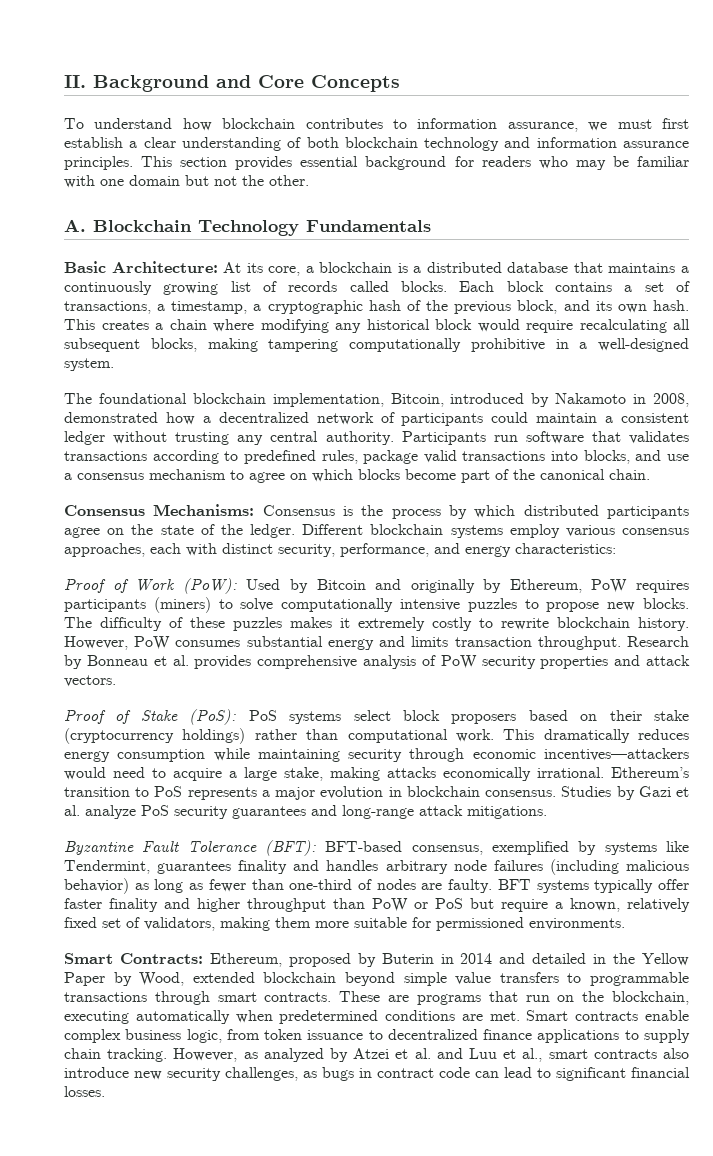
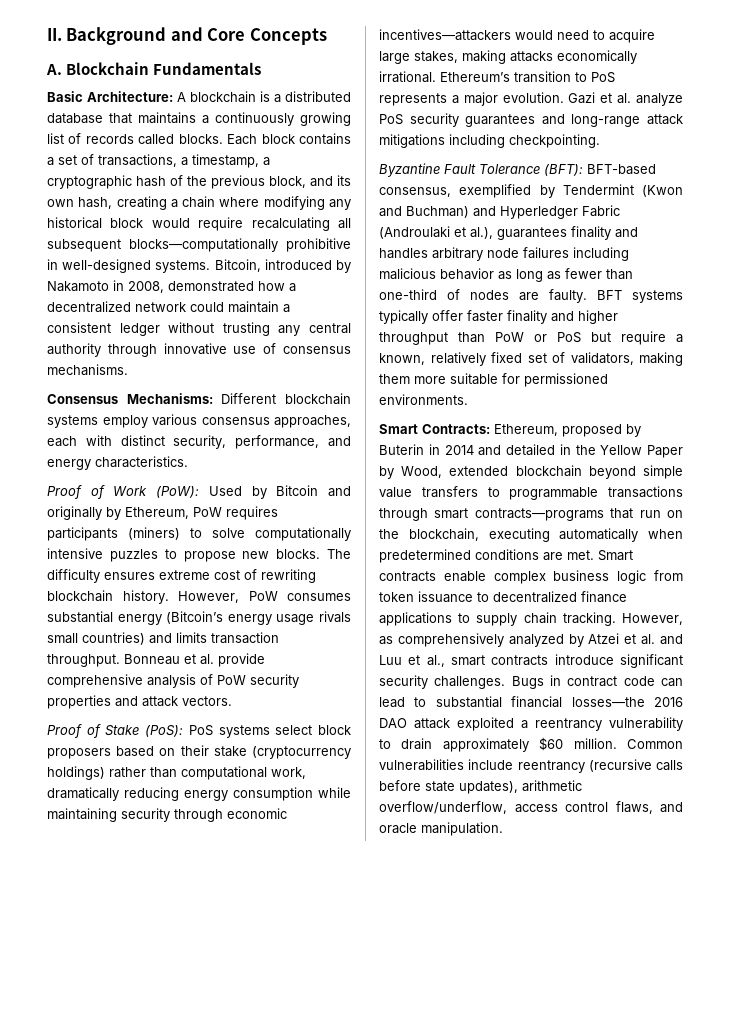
- To understand how blockchain contributes to information assurance, we must first establish a clear understanding of both blockchain technology and information assurance principles. This section provides essential background for readers who may be familiar with one domain but not the other.
- A. Blockchain Technology Fundamentals
+ A. Blockchain Fundamentals
- Basic Architecture: At its core, a blockchain is a distributed database that maintains a continuously growing list of records called blocks.
+ Basic Architecture: A blockchain is a distributed database that maintains a continuously growing list of records called blocks.
- Each block contains a set of transactions, a timestamp, a cryptographic hash of the previous block, and its own hash. This creates a chain where modifying any historical block would require recalculating all subsequent blocks, making tampering computationally prohibitive in a well-designed system.
- The foundational blockchain implementation, Bitcoin, introduced by Nakamoto in 2008, demonstrated how a decentralized network of participants could maintain a consistent ledger without trusting any central authority. Participants run software that validates transactions according to predefined rules, package valid transactions into blocks, and use a consensus mechanism to agree on which blocks become part of the canonical chain.
- Consensus Mechanisms: Consensus is the process by which distributed participants agree on the state of the ledger.
+ Each block contains a set of transactions, a timestamp, a cryptographic hash of the previous block, and its own hash, creating a chain where modifying any historical block would require recalculating all subsequent blocks—computationally prohibitive in well-designed systems. Bitcoin, introduced by Nakamoto in 2008, demonstrated how a decentralized network could maintain a consistent ledger without trusting any central authority through innovative use of consensus mechanisms.
+ Consensus Mechanisms:
- Different blockchain systems employ various consensus approaches, each with distinct security, performance, and energy characteristics:
+ Different blockchain systems employ various consensus approaches, each with distinct security, performance, and energy characteristics.
- The difficulty of these puzzles makes it extremely costly to rewrite blockchain history.
+ The difficulty ensures extreme cost of rewriting blockchain history.
- However, PoW consumes substantial energy and limits transaction throughput.
+ However, PoW consumes substantial energy (Bitcoin’s energy usage rivals small countries) and limits transaction throughput.
- Research by Bonneau et al. provides comprehensive analysis of PoW security properties and attack vectors.
+ Bonneau et al. provide comprehensive analysis of PoW security properties and attack vectors.
- Proof of Stake (PoS): PoS systems select block proposers based on their stake (cryptocurrency holdings) rather than computational work. This dramatically reduces energy consumption while maintaining security through economic incentives—attackers would need to acquire a large stake, making attacks economically irrational.
+ Proof of Stake (PoS): PoS systems select block proposers based on their stake (cryptocurrency holdings) rather than computational work, dramatically reducing energy consumption while maintaining security through economic incentives—attackers would need to acquire large stakes, making attacks economically irrational.
- Ethereum’s transition to PoS represents a major evolution in blockchain consensus. Studies by Gazi et al. analyze PoS security guarantees and long-range attack mitigations.
+ Ethereum’s transition to PoS represents a major evolution. Gazi et al. analyze PoS security guarantees and long-range attack mitigations including checkpointing.
- Byzantine Fault Tolerance (BFT): BFT-based consensus, exemplified by systems like Tendermint, guarantees finality and handles arbitrary node failures (including malicious behavior) as long as fewer than one-third of nodes are faulty.
+ Byzantine Fault Tolerance (BFT): BFT-based consensus, exemplified by Tendermint (Kwon and Buchman) and Hyperledger Fabric (Androulaki et al.), guarantees finality and handles arbitrary node failures including malicious behavior as long as fewer than one-third of nodes are faulty.
- Smart Contracts: Ethereum, proposed by Buterin in 2014 and detailed in the Yellow Paper by Wood, extended blockchain beyond simple value transfers to programmable transactions through smart contracts. These are programs that run on the blockchain, executing automatically when predetermined conditions are met.
+ Smart Contracts: Ethereum, proposed by Buterin in 2014 and detailed in the Yellow Paper by Wood, extended blockchain beyond simple value transfers to programmable transactions through smart contracts—programs that run on the blockchain, executing automatically when predetermined conditions are met.
- Smart contracts enable complex business logic, from token issuance to decentralized finance applications to supply chain tracking.
+ Smart contracts enable complex business logic from token issuance to decentralized finance applications to supply chain tracking.
- However, as analyzed by Atzei et al. and Luu et al., smart contracts also introduce new security challenges, as bugs in contract code can lead to significant financial losses.
+ However, as comprehensively analyzed by Atzei et al. and Luu et al., smart contracts introduce significant security challenges. Bugs in contract code can lead to substantial financial losses—the 2016 DAO attack exploited a reentrancy vulnerability to drain approximately $60 million. Common vulnerabilities include reentrancy (recursive calls before state updates), arithmetic overflow/underflow, access control flaws, and oracle manipulation.

